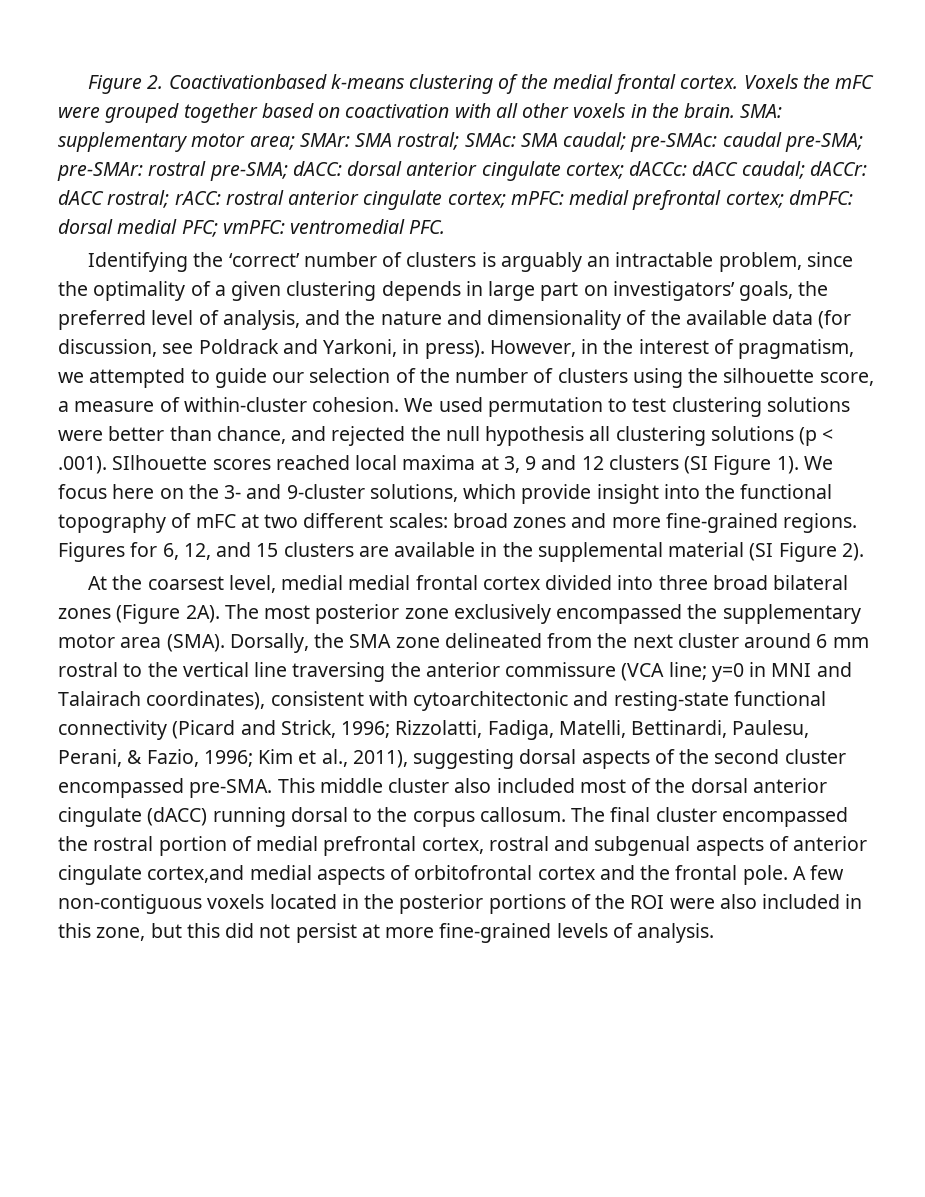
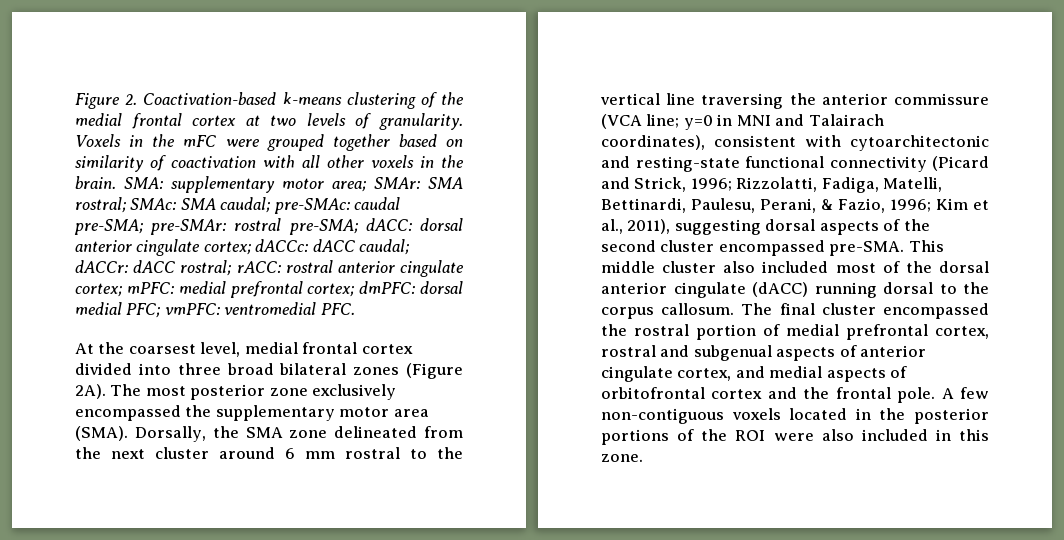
- Figure 2. Coactivationbased k-means clustering of the medial frontal cortex. Voxels the mFC were grouped together based on coactivation with all other voxels in the brain.
+ Figure 2. Coactivation-based k-means clustering of the medial frontal cortex at two levels of granularity. Voxels in the mFC were grouped together based on similarity of coactivation with all other voxels in the brain.
- Identifying the ‘correct’ number of clusters is arguably an intractable problem, since the optimality of a given clustering depends in large part on investigators’ goals, the preferred level of analysis, and the nature and dimensionality of the available data (for discussion, see Poldrack and Yarkoni, in press). However, in the interest of pragmatism, we attempted to guide our selection of the number of clusters using the silhouette score, a measure of within-cluster cohesion. We used permutation to test clustering solutions were better than chance, and rejected the null hypothesis all clustering solutions (p < .001). SIlhouette scores reached local maxima at 3, 9 and 12 clusters (SI Figure 1). We focus here on the 3- and 9-cluster solutions, which provide insight into the functional topography of mFC at two different scales: broad zones and more fine-grained regions. Figures for 6, 12, and 15 clusters are available in the supplemental material (SI Figure 2).
- At the coarsest level, medial medial frontal cortex divided into three broad bilateral zones (Figure 2A).
+ At the coarsest level, medial frontal cortex divided into three broad bilateral zones (Figure 2A).
- The final cluster encompassed the rostral portion of medial prefrontal cortex, rostral and subgenual aspects of anterior cingulate cortex,and medial aspects of orbitofrontal cortex and the frontal pole.
+ The final cluster encompassed the rostral portion of medial prefrontal cortex, rostral and subgenual aspects of anterior cingulate cortex, and medial aspects of orbitofrontal cortex and the frontal pole.
- A few non-contiguous voxels located in the posterior portions of the ROI were also included in this zone, but this did not persist at more fine-grained levels of analysis.
+ A few non-contiguous voxels located in the posterior portions of the ROI were also included in this zone.

